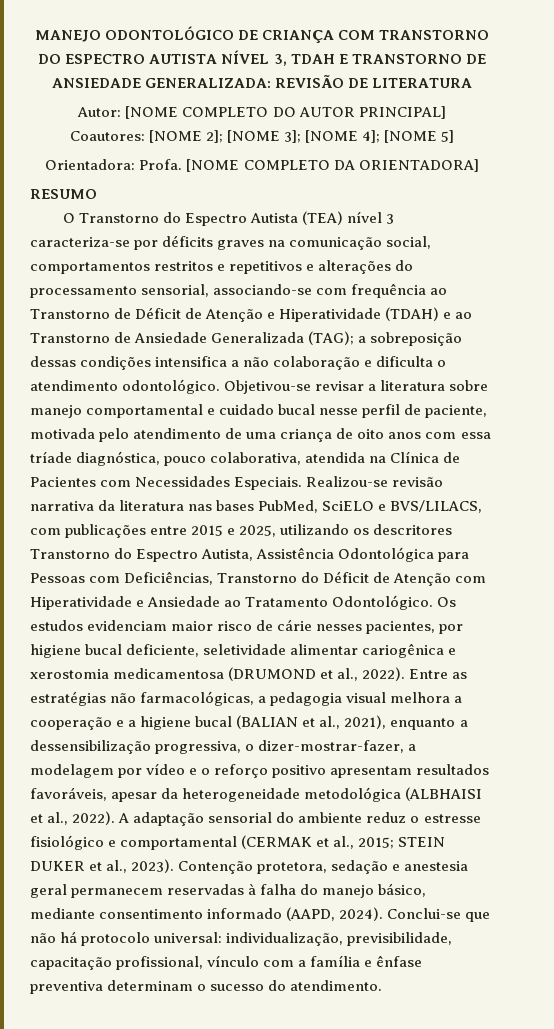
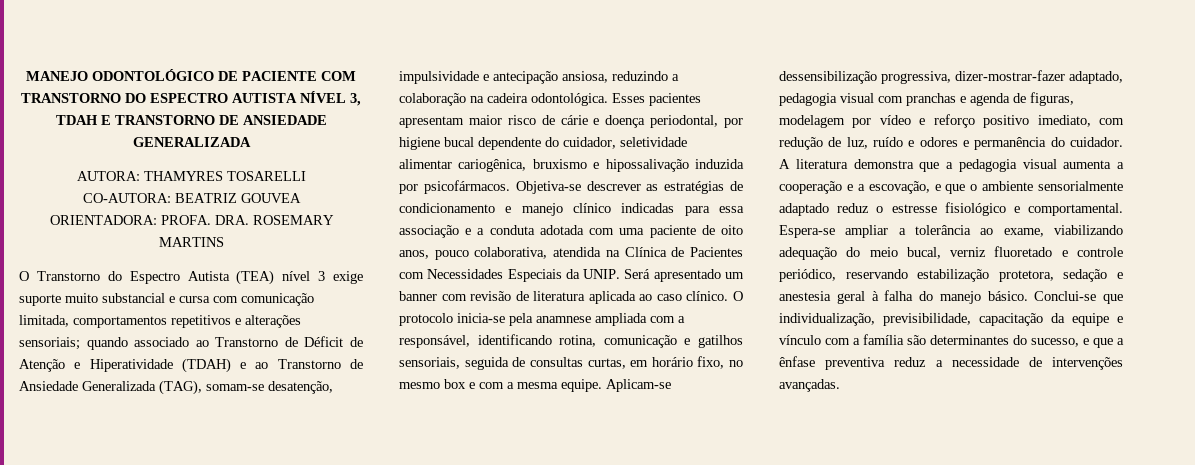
- MANEJO ODONTOLÓGICO DE CRIANÇA COM TRANSTORNO DO ESPECTRO AUTISTA NÍVEL 3, TDAH E TRANSTORNO DE ANSIEDADE GENERALIZADA: REVISÃO DE LITERATURA
- Autor: [NOME COMPLETO DO AUTOR PRINCIPAL]
- Coautores: [NOME 2]; [NOME 3]; [NOME 4]; [NOME 5]
- Orientadora: Profa. [NOME COMPLETO DA ORIENTADORA]
- RESUMO
+ MANEJO ODONTOLÓGICO DE PACIENTE COM TRANSTORNO DO ESPECTRO AUTISTA NÍVEL 3, TDAH E TRANSTORNO DE ANSIEDADE GENERALIZADA
+ AUTORA: THAMYRES TOSARELLI
+ CO-AUTORA: BEATRIZ GOUVEA
+ ORIENTADORA: PROFA. DRA. ROSEMARY MARTINS
- O Transtorno do Espectro Autista (TEA) nível 3 caracteriza-se por déficits graves na comunicação social, comportamentos restritos e repetitivos e alterações do processamento sensorial, associando-se com frequência ao Transtorno de Déficit de Atenção e Hiperatividade (TDAH) e ao Transtorno de Ansiedade Generalizada (TAG); a sobreposição dessas condições intensifica a não colaboração e dificulta o atendimento odontológico. Objetivou-se revisar a literatura sobre manejo comportamental e cuidado bucal nesse perfil de paciente, motivada pelo atendimento de uma criança de oito anos com essa tríade diagnóstica, pouco colaborativa, atendida na Clínica de Pacientes com Necessidades Especiais. Realizou-se revisão narrativa da literatura nas bases PubMed, SciELO e BVS/LILACS, com publicações entre 2015 e 2025, utilizando os descritores Transtorno do Espectro Autista, Assistência Odontológica para Pessoas com Deficiências, Transtorno do Déficit de Atenção com Hiperatividade e Ansiedade ao Tratamento Odontológico. Os estudos evidenciam maior risco de cárie nesses pacientes, por higiene bucal deficiente, seletividade alimentar cariogênica e xerostomia medicamentosa (DRUMOND et al., 2022). Entre as estratégias não farmacológicas, a pedagogia visual melhora a cooperação e a higiene bucal (BALIAN et al., 2021), enquanto a dessensibilização progressiva, o dizer-mostrar-fazer, a modelagem por vídeo e o reforço positivo apresentam resultados favoráveis, apesar da heterogeneidade metodológica (ALBHAISI et al., 2022). A adaptação sensorial do ambiente reduz o estresse fisiológico e comportamental (CERMAK et al., 2015; STEIN DUKER et al., 2023). Contenção protetora, sedação e anestesia geral permanecem reservadas à falha do manejo básico, mediante consentimento informado (AAPD, 2024). Conclui-se que não há protocolo universal: individualização, previsibilidade, capacitação profissional, vínculo com a família e ênfase preventiva determinam o sucesso do atendimento.
+ O Transtorno do Espectro Autista (TEA) nível 3 exige suporte muito substancial e cursa com comunicação limitada, comportamentos repetitivos e alterações sensoriais; quando associado ao Transtorno de Déficit de Atenção e Hiperatividade (TDAH) e ao Transtorno de Ansiedade Generalizada (TAG), somam-se desatenção, impulsividade e antecipação ansiosa, reduzindo a colaboração na cadeira odontológica. Esses pacientes apresentam maior risco de cárie e doença periodontal, por higiene bucal dependente do cuidador, seletividade alimentar cariogênica, bruxismo e hipossalivação induzida por psicofármacos. Objetiva-se descrever as estratégias de condicionamento e manejo clínico indicadas para essa associação e a conduta adotada com uma paciente de oito anos, pouco colaborativa, atendida na Clínica de Pacientes com Necessidades Especiais da UNIP. Será apresentado um banner com revisão de literatura aplicada ao caso clínico. O protocolo inicia-se pela anamnese ampliada com a responsável, identificando rotina, comunicação e gatilhos sensoriais, seguida de consultas curtas, em horário fixo, no mesmo box e com a mesma equipe. Aplicam-se dessensibilização progressiva, dizer-mostrar-fazer adaptado, pedagogia visual com pranchas e agenda de figuras, modelagem por vídeo e reforço positivo imediato, com redução de luz, ruído e odores e permanência do cuidador. A literatura demonstra que a pedagogia visual aumenta a cooperação e a escovação, e que o ambiente sensorialmente adaptado reduz o estresse fisiológico e comportamental. Espera-se ampliar a tolerância ao exame, viabilizando adequação do meio bucal, verniz fluoretado e controle periódico, reservando estabilização protetora, sedação e anestesia geral à falha do manejo básico. Conclui-se que individualização, previsibilidade, capacitação da equipe e vínculo com a família são determinantes do sucesso, e que a ênfase preventiva reduz a necessidade de intervenções avançadas.

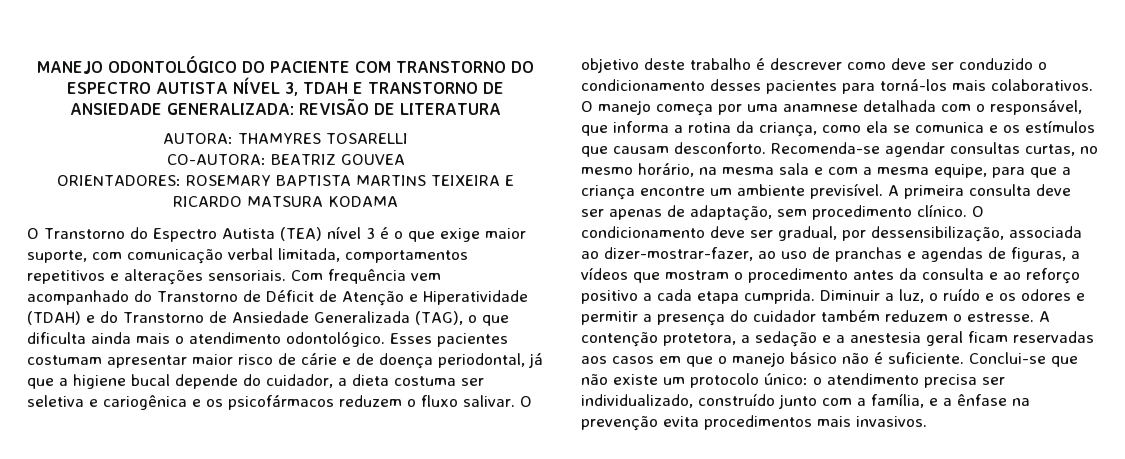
- MANEJO ODONTOLÓGICO DE PACIENTE COM TRANSTORNO DO ESPECTRO AUTISTA NÍVEL 3, TDAH E TRANSTORNO DE ANSIEDADE GENERALIZADA
+ MANEJO ODONTOLÓGICO DO PACIENTE COM TRANSTORNO DO ESPECTRO AUTISTA NÍVEL 3, TDAH E TRANSTORNO DE ANSIEDADE GENERALIZADA: REVISÃO DE LITERATURA
- ORIENTADORA: PROFA. DRA. ROSEMARY MARTINS
+ ORIENTADORES: ROSEMARY BAPTISTA MARTINS TEIXEIRA E RICARDO MATSURA KODAMA
- O Transtorno do Espectro Autista (TEA) nível 3 exige suporte muito substancial e cursa com comunicação limitada, comportamentos repetitivos e alterações sensoriais; quando associado ao Transtorno de Déficit de Atenção e Hiperatividade (TDAH) e ao Transtorno de Ansiedade Generalizada (TAG), somam-se desatenção, impulsividade e antecipação ansiosa, reduzindo a colaboração na cadeira odontológica. Esses pacientes apresentam maior risco de cárie e doença periodontal, por higiene bucal dependente do cuidador, seletividade alimentar cariogênica, bruxismo e hipossalivação induzida por psicofármacos. Objetiva-se descrever as estratégias de condicionamento e manejo clínico indicadas para essa associação e a conduta adotada com uma paciente de oito anos, pouco colaborativa, atendida na Clínica de Pacientes com Necessidades Especiais da UNIP. Será apresentado um banner com revisão de literatura aplicada ao caso clínico. O protocolo inicia-se pela anamnese ampliada com a responsável, identificando rotina, comunicação e gatilhos sensoriais, seguida de consultas curtas, em horário fixo, no mesmo box e com a mesma equipe. Aplicam-se dessensibilização progressiva, dizer-mostrar-fazer adaptado, pedagogia visual com pranchas e agenda de figuras, modelagem por vídeo e reforço positivo imediato, com redução de luz, ruído e odores e permanência do cuidador. A literatura demonstra que a pedagogia visual aumenta a cooperação e a escovação, e que o ambiente sensorialmente adaptado reduz o estresse fisiológico e comportamental. Espera-se ampliar a tolerância ao exame, viabilizando adequação do meio bucal, verniz fluoretado e controle periódico, reservando estabilização protetora, sedação e anestesia geral à falha do manejo básico. Conclui-se que individualização, previsibilidade, capacitação da equipe e vínculo com a família são determinantes do sucesso, e que a ênfase preventiva reduz a necessidade de intervenções avançadas.
+ O Transtorno do Espectro Autista (TEA) nível 3 é o que exige maior suporte, com comunicação verbal limitada, comportamentos repetitivos e alterações sensoriais. Com frequência vem acompanhado do Transtorno de Déficit de Atenção e Hiperatividade (TDAH) e do Transtorno de Ansiedade Generalizada (TAG), o que dificulta ainda mais o atendimento odontológico. Esses pacientes costumam apresentar maior risco de cárie e de doença periodontal, já que a higiene bucal depende do cuidador, a dieta costuma ser seletiva e cariogênica e os psicofármacos reduzem o fluxo salivar. O objetivo deste trabalho é descrever como deve ser conduzido o condicionamento desses pacientes para torná-los mais colaborativos. O manejo começa por uma anamnese detalhada com o responsável, que informa a rotina da criança, como ela se comunica e os estímulos que causam desconforto. Recomenda-se agendar consultas curtas, no mesmo horário, na mesma sala e com a mesma equipe, para que a criança encontre um ambiente previsível. A primeira consulta deve ser apenas de adaptação, sem procedimento clínico. O condicionamento deve ser gradual, por dessensibilização, associada ao dizer-mostrar-fazer, ao uso de pranchas e agendas de figuras, a vídeos que mostram o procedimento antes da consulta e ao reforço positivo a cada etapa cumprida. Diminuir a luz, o ruído e os odores e permitir a presença do cuidador também reduzem o estresse. A contenção protetora, a sedação e a anestesia geral ficam reservadas aos casos em que o manejo básico não é suficiente. Conclui-se que não existe um protocolo único: o atendimento precisa ser individualizado, construído junto com a família, e a ênfase na prevenção evita procedimentos mais invasivos.

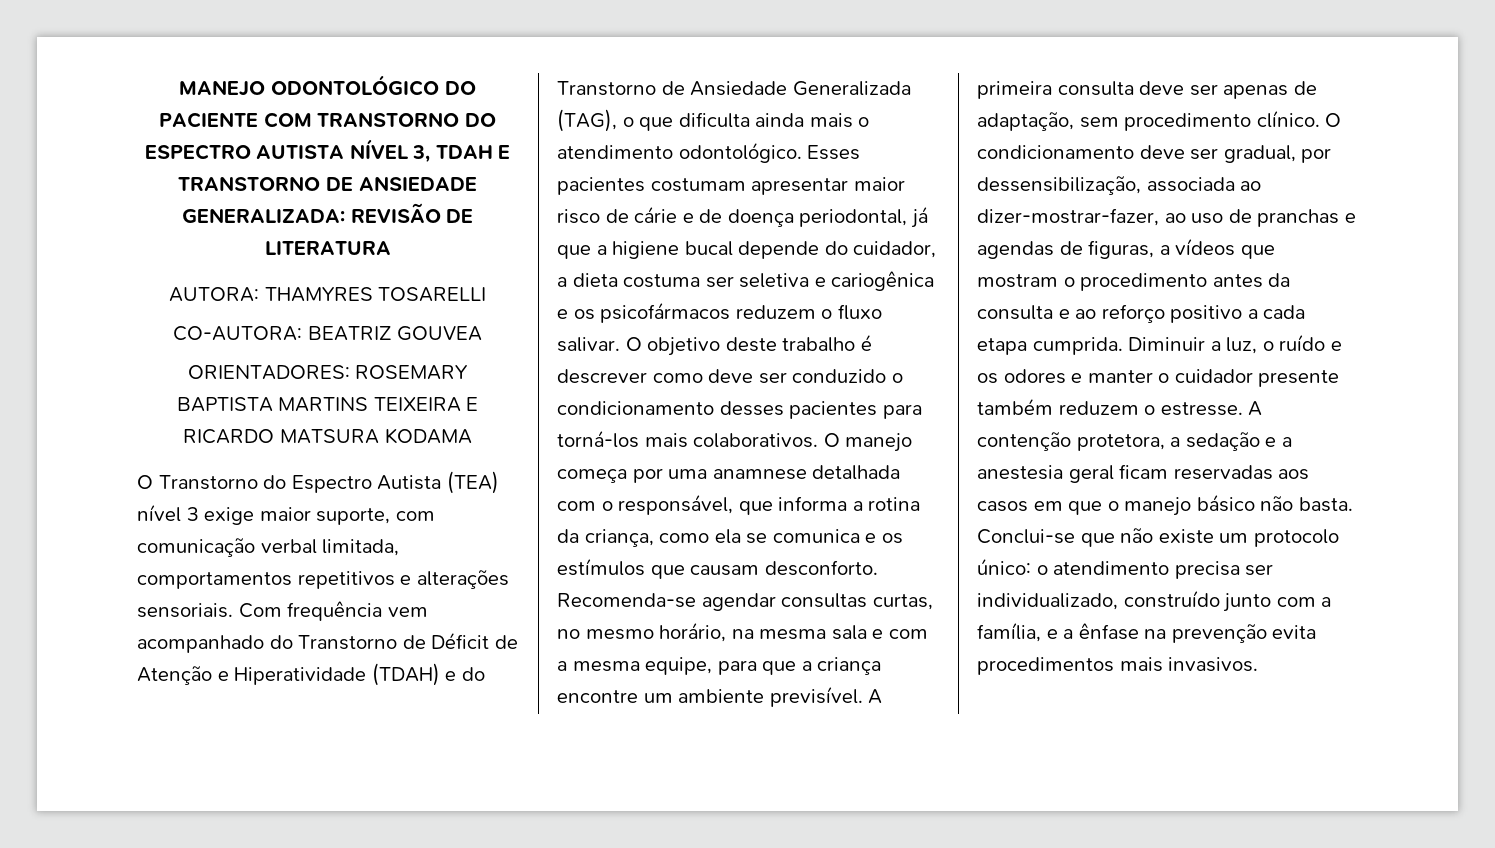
- O Transtorno do Espectro Autista (TEA) nível 3 é o que exige maior suporte, com comunicação verbal limitada, comportamentos repetitivos e alterações sensoriais.
+ O Transtorno do Espectro Autista (TEA) nível 3 exige maior suporte, com comunicação verbal limitada, comportamentos repetitivos e alterações sensoriais.
- Diminuir a luz, o ruído e os odores e permitir a presença do cuidador também reduzem o estresse.
+ Diminuir a luz, o ruído e os odores e manter o cuidador presente também reduzem o estresse.
- A contenção protetora, a sedação e a anestesia geral ficam reservadas aos casos em que o manejo básico não é suficiente.
+ A contenção protetora, a sedação e a anestesia geral ficam reservadas aos casos em que o manejo básico não basta.

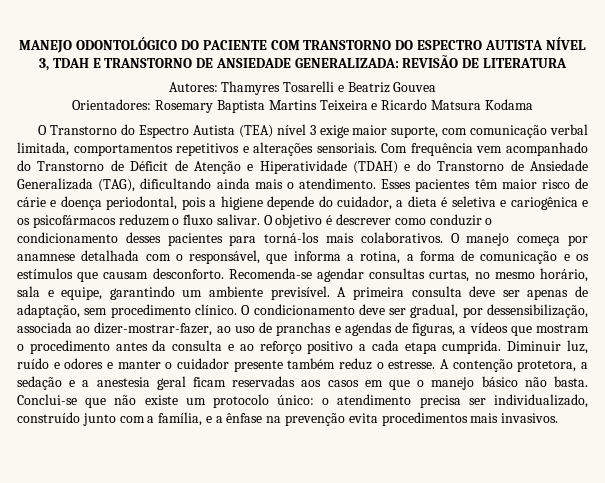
- AUTORA: THAMYRES TOSARELLI
- CO-AUTORA: BEATRIZ GOUVEA
- ORIENTADORES: ROSEMARY BAPTISTA MARTINS TEIXEIRA E RICARDO MATSURA KODAMA
+ Autores: Thamyres Tosarelli e Beatriz Gouvea
+ Orientadores: Rosemary Baptista Martins Teixeira e Ricardo Matsura Kodama
- Com frequência vem acompanhado do Transtorno de Déficit de Atenção e Hiperatividade (TDAH) e do Transtorno de Ansiedade Generalizada (TAG), o que dificulta ainda mais o atendimento odontológico. Esses pacientes costumam apresentar maior risco de cárie e de doença periodontal, já que a higiene bucal depende do cuidador, a dieta costuma ser seletiva e cariogênica e os psicofármacos reduzem o fluxo salivar.
+ Com frequência vem acompanhado do Transtorno de Déficit de Atenção e Hiperatividade (TDAH) e do Transtorno de Ansiedade Generalizada (TAG), dificultando ainda mais o atendimento. Esses pacientes têm maior risco de cárie e doença periodontal, pois a higiene depende do cuidador, a dieta é seletiva e cariogênica e os psicofármacos reduzem o fluxo salivar.
- O objetivo deste trabalho é descrever como deve ser conduzido o condicionamento desses pacientes para torná-los mais colaborativos.
+ O objetivo é descrever como conduzir o condicionamento desses pacientes para torná-los mais colaborativos.
- O manejo começa por uma anamnese detalhada com o responsável, que informa a rotina da criança, como ela se comunica e os estímulos que causam desconforto.
+ O manejo começa por anamnese detalhada com o responsável, que informa a rotina, a forma de comunicação e os estímulos que causam desconforto.
- Recomenda-se agendar consultas curtas, no mesmo horário, na mesma sala e com a mesma equipe, para que a criança encontre um ambiente previsível.
+ Recomenda-se agendar consultas curtas, no mesmo horário, sala e equipe, garantindo um ambiente previsível.
- Diminuir a luz, o ruído e os odores e manter o cuidador presente também reduzem o estresse.
+ Diminuir luz, ruído e odores e manter o cuidador presente também reduz o estresse.

